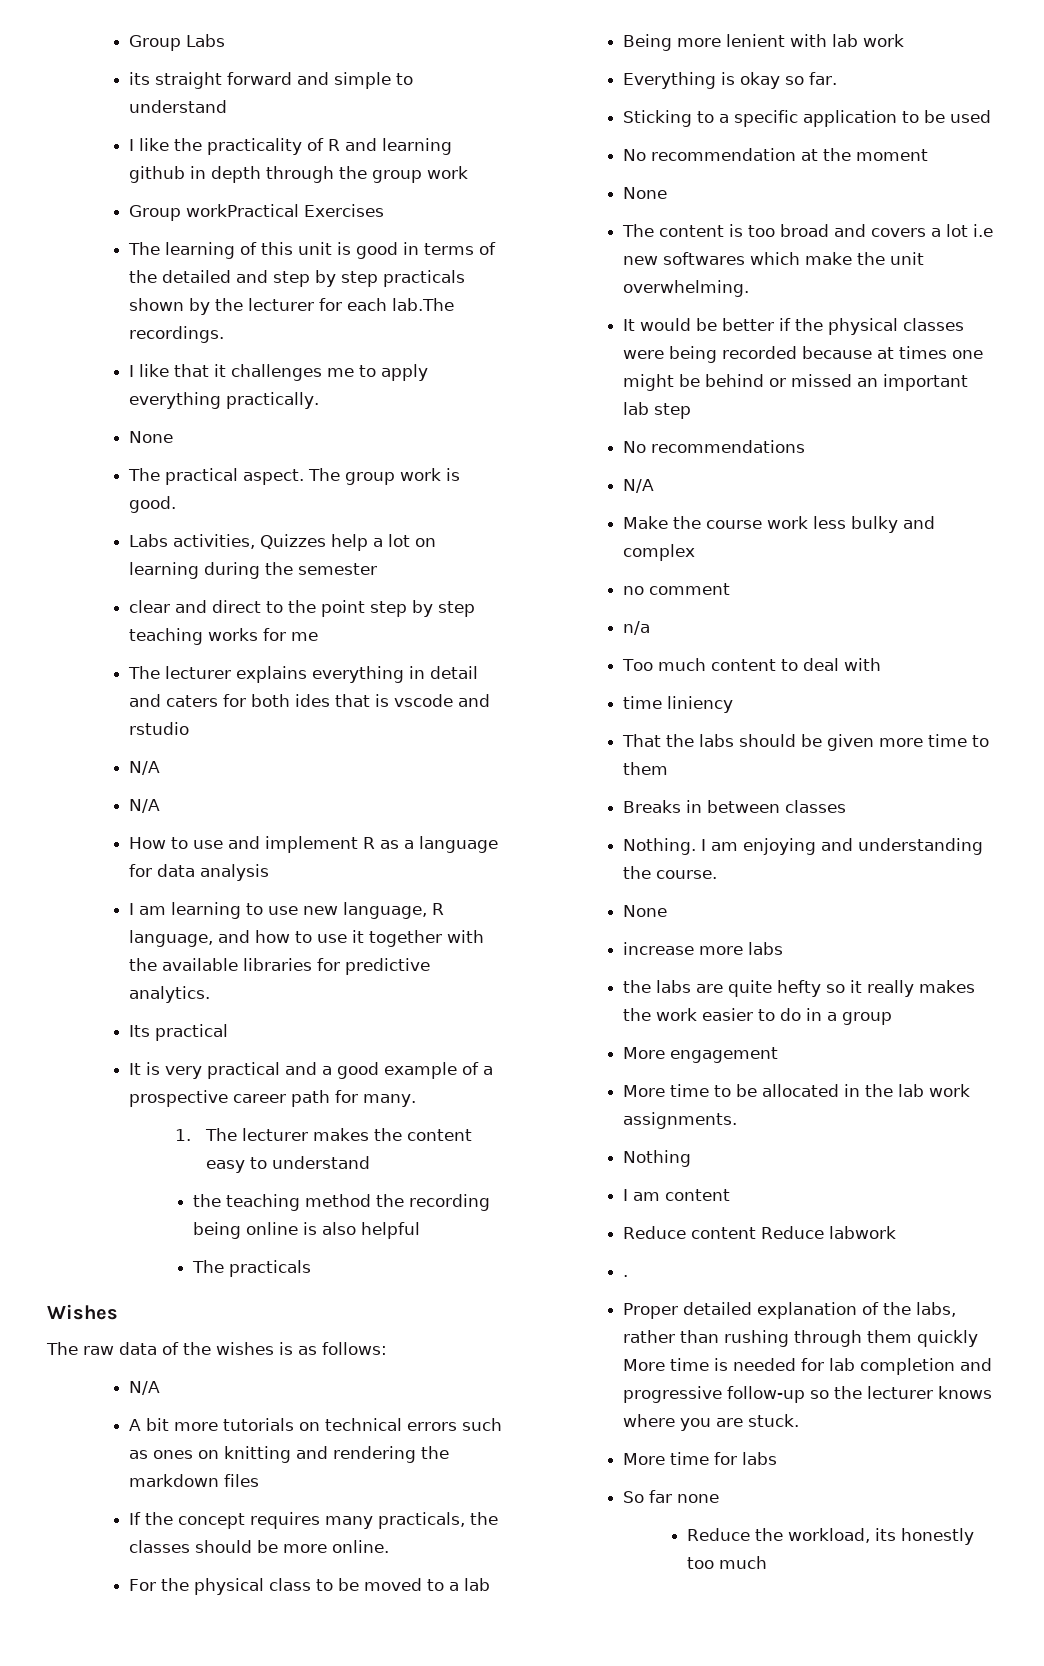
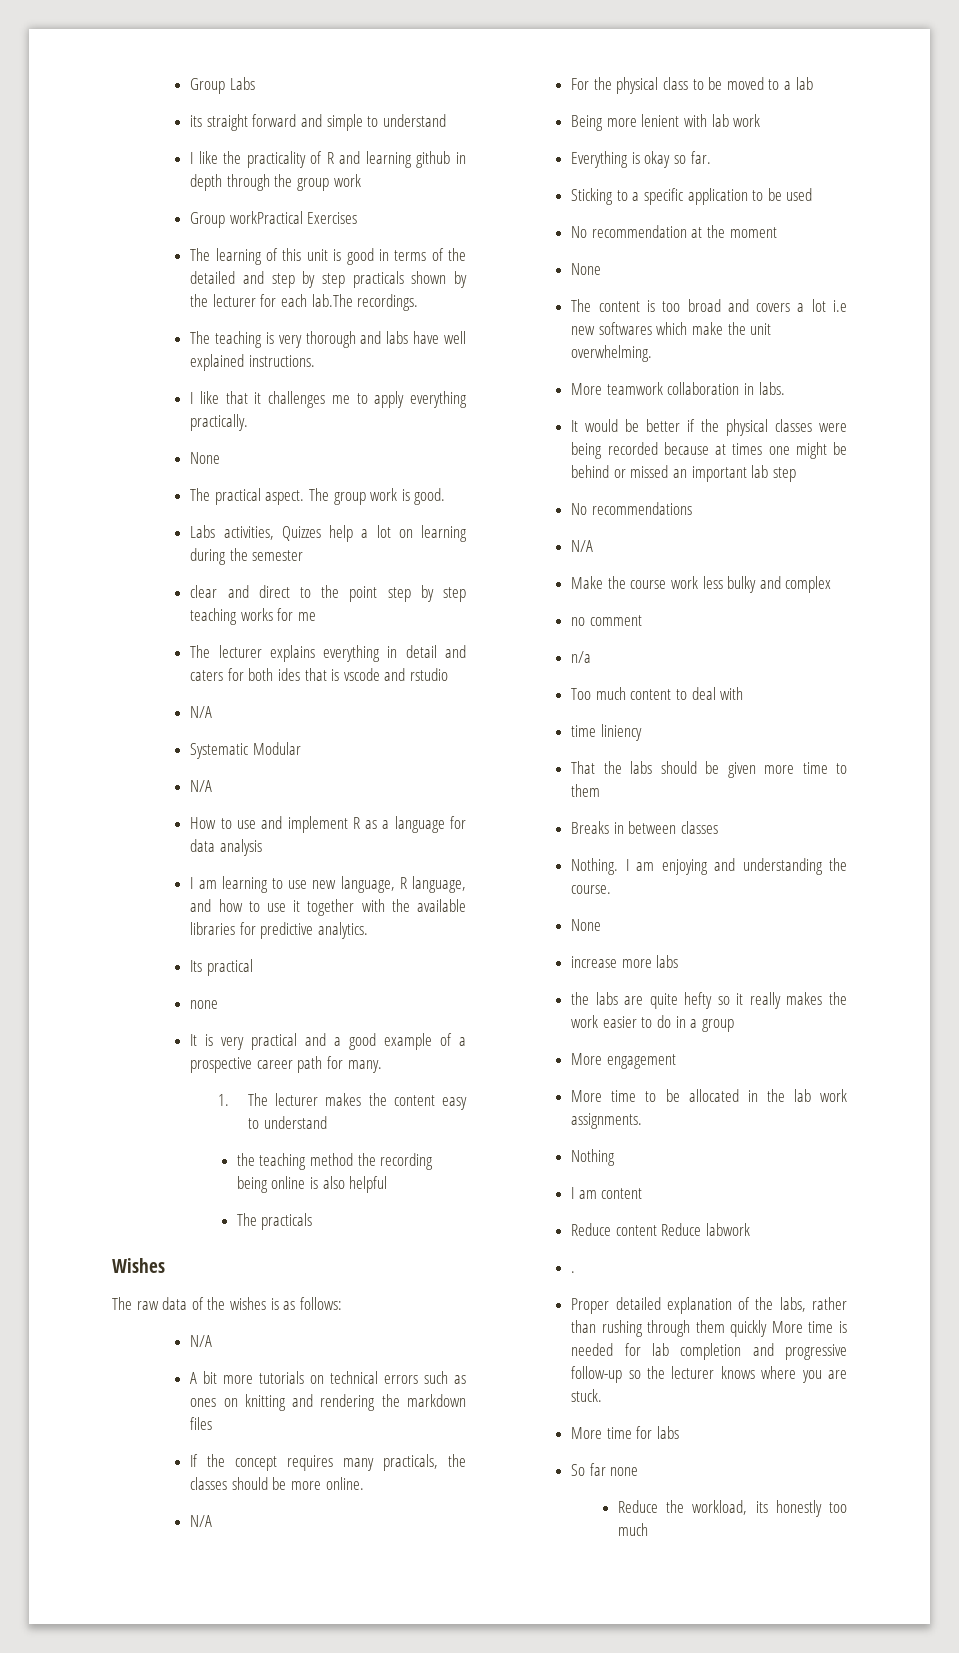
+ The teaching is very thorough and labs have well explained instructions.
+ Systematic Modular
  Its practical
+ none
  If the concept requires many practicals, the classes should be more online.
+ N/A
+ More teamwork collaboration in labs.

